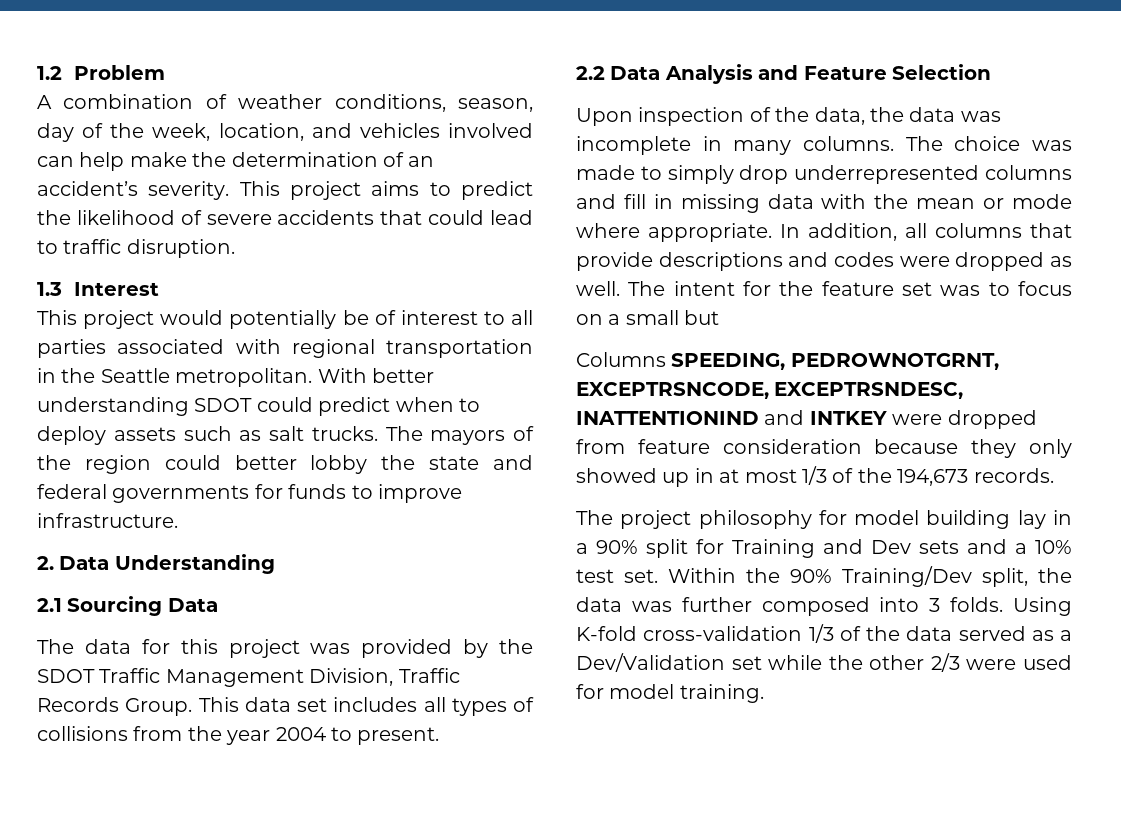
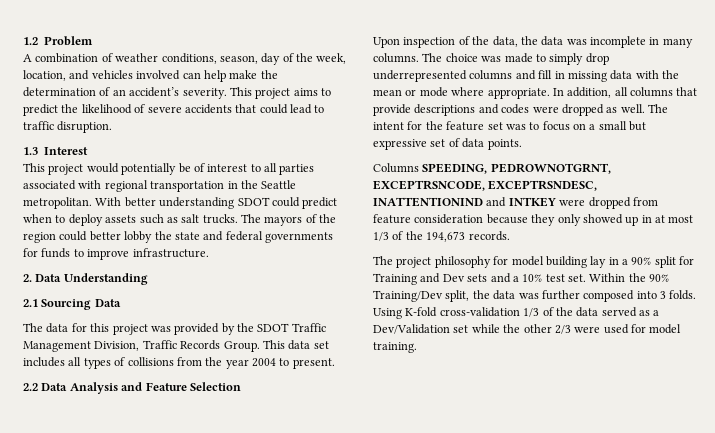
- The intent for the feature set was to focus on a small but
+ The intent for the feature set was to focus on a small but expressive set of data points.

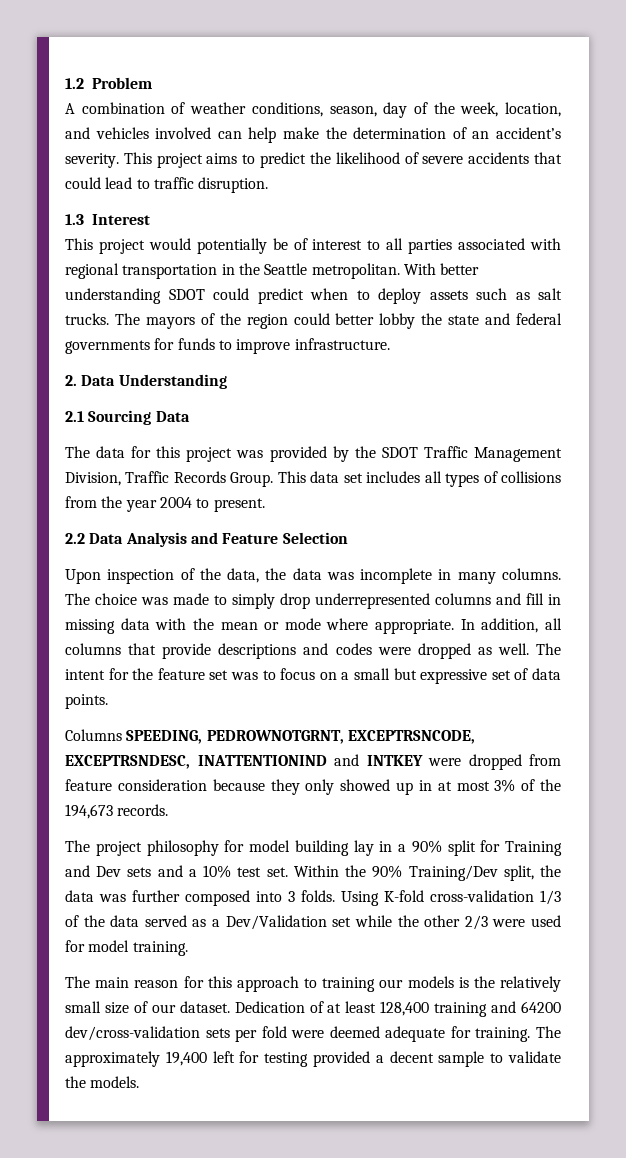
- Columns SPEEDING, PEDROWNOTGRNT, EXCEPTRSNCODE, EXCEPTRSNDESC, INATTENTIONIND and INTKEY were dropped from feature consideration because they only showed up in at most 1/3 of the 194,673 records.
+ Columns SPEEDING, PEDROWNOTGRNT, EXCEPTRSNCODE, EXCEPTRSNDESC, INATTENTIONIND and INTKEY were dropped from feature consideration because they only showed up in at most 3% of the 194,673 records.
+ The main reason for this approach to training our models is the relatively small size of our dataset. Dedication of at least 128,400 training and 64200 dev/cross-validation sets per fold were deemed adequate for training. The approximately 19,400 left for testing provided a decent sample to validate the models.

